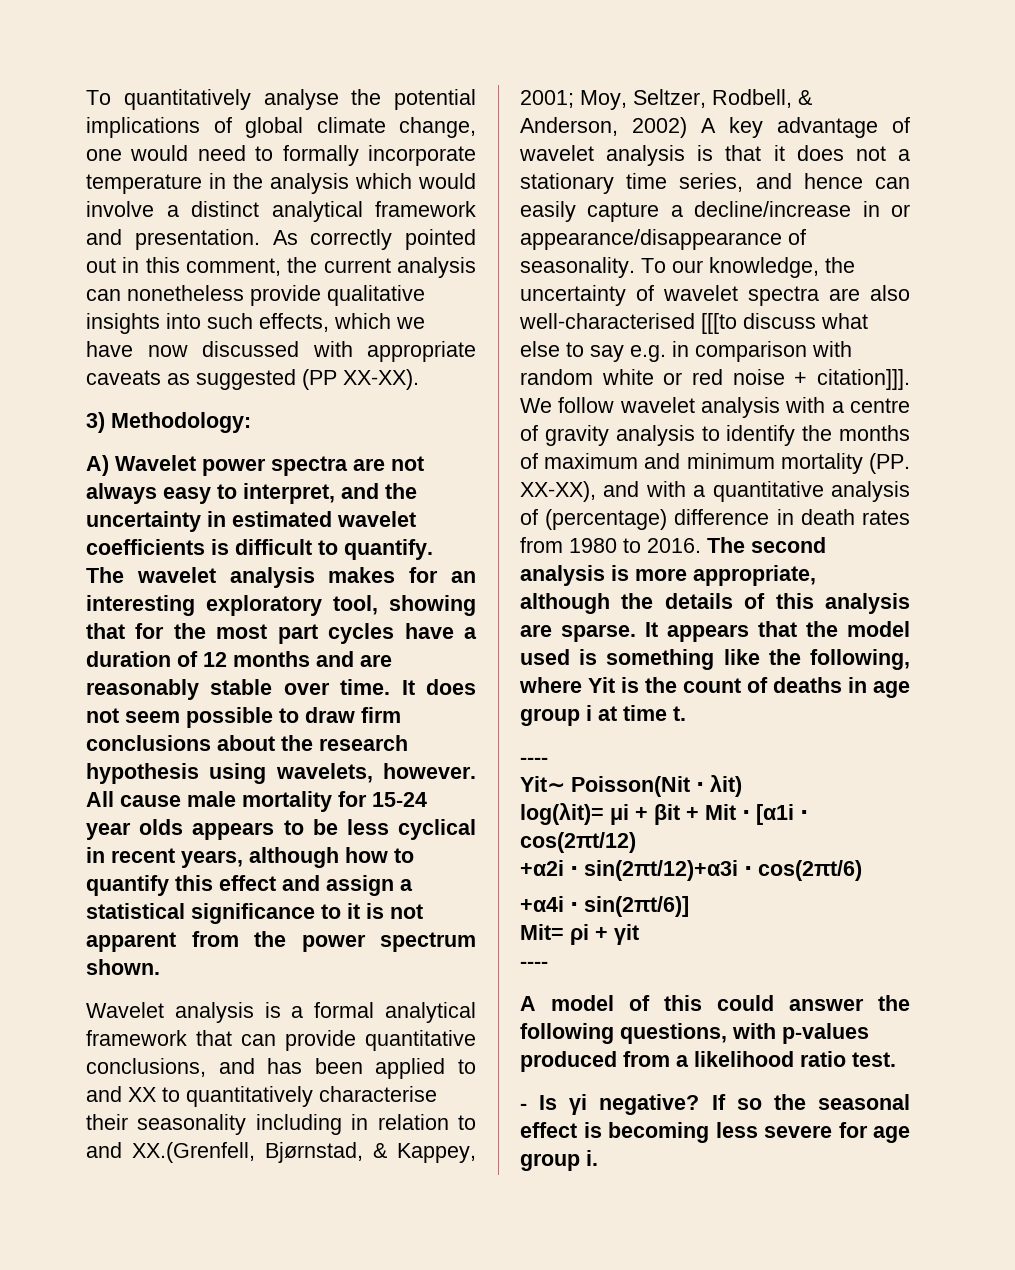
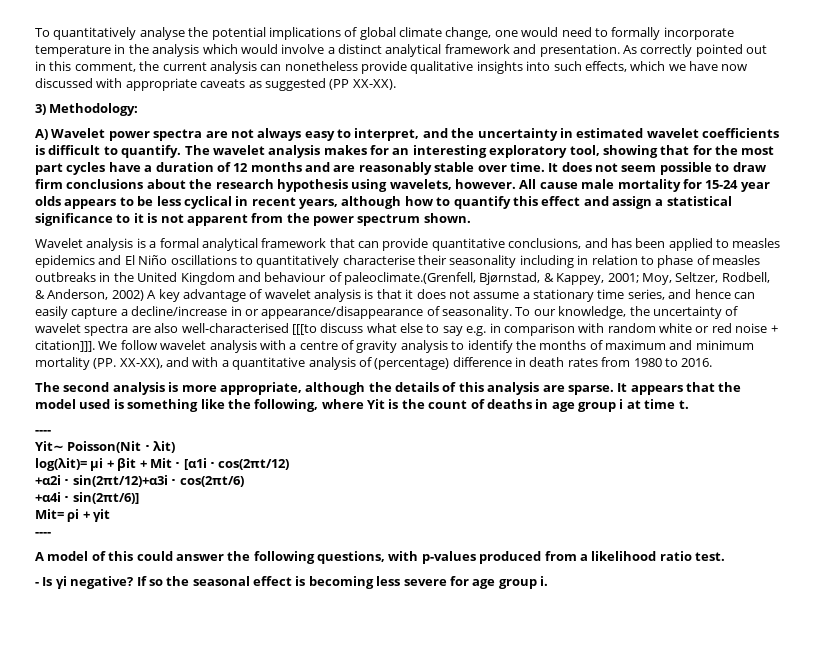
- Wavelet analysis is a formal analytical framework that can provide quantitative conclusions, and has been applied to and XX to quantitatively characterise their seasonality including in relation to and XX.(Grenfell, Bjørnstad, & Kappey, 2001;
+ Wavelet analysis is a formal analytical framework that can provide quantitative conclusions, and has been applied to measles epidemics and El Niño oscillations to quantitatively characterise their seasonality including in relation to phase of measles outbreaks in the United Kingdom and behaviour of paleoclimate.(Grenfell, Bjørnstad, & Kappey, 2001;
- Moy, Seltzer, Rodbell, & Anderson, 2002) A key advantage of wavelet analysis is that it does not a stationary time series, and hence can easily capture a decline/increase in or appearance/disappearance of seasonality.
+ Moy, Seltzer, Rodbell, & Anderson, 2002) A key advantage of wavelet analysis is that it does not assume a stationary time series, and hence can easily capture a decline/increase in or appearance/disappearance of seasonality.
- We follow wavelet analysis with a centre of gravity analysis to identify the months of maximum and minimum mortality (PP. XX-XX), and with a quantitative analysis of (percentage) difference in death rates from 1980 to 2016. The second analysis is more appropriate, although the details of this analysis are sparse.
+ We follow wavelet analysis with a centre of gravity analysis to identify the months of maximum and minimum mortality (PP. XX-XX), and with a quantitative analysis of (percentage) difference in death rates from 1980 to 2016.
+ The second analysis is more appropriate, although the details of this analysis are sparse.

